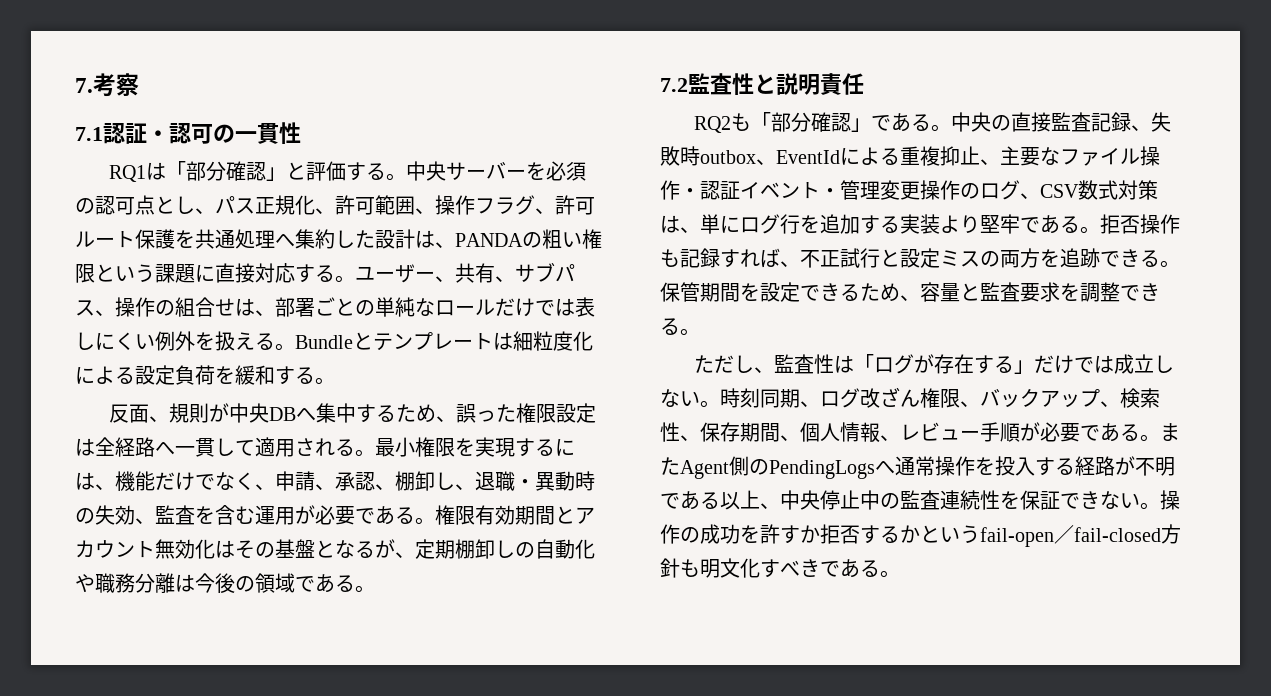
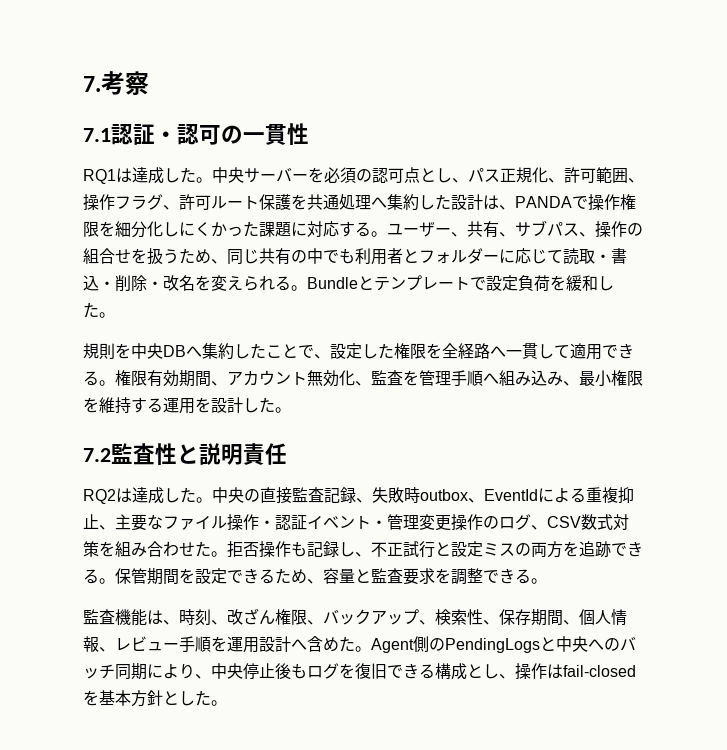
- RQ1は「部分確認」と評価する。
+ RQ1は達成した。
- 中央サーバーを必須の認可点とし、パス正規化、許可範囲、操作フラグ、許可ルート保護を共通処理へ集約した設計は、PANDAの粗い権限という課題に直接対応する。
+ 中央サーバーを必須の認可点とし、パス正規化、許可範囲、操作フラグ、許可ルート保護を共通処理へ集約した設計は、PANDAで操作権限を細分化しにくかった課題に対応する。
- ユーザー、共有、サブパス、操作の組合せは、部署ごとの単純なロールだけでは表しにくい例外を扱える。
+ ユーザー、共有、サブパス、操作の組合せを扱うため、同じ共有の中でも利用者とフォルダーに応じて読取・書込・削除・改名を変えられる。
- Bundleとテンプレートは細粒度化による設定負荷を緩和する。
- 反面、規則が中央DBへ集中するため、誤った権限設定は全経路へ一貫して適用される。最小権限を実現するには、機能だけでなく、申請、承認、棚卸し、退職・異動時の失効、監査を含む運用が必要である。
+ Bundleとテンプレートで設定負荷を緩和した。
+ 規則を中央DBへ集約したことで、設定した権限を全経路へ一貫して適用できる。
- 権限有効期間とアカウント無効化はその基盤となるが、定期棚卸しの自動化や職務分離は今後の領域である。
+ 権限有効期間、アカウント無効化、監査を管理手順へ組み込み、最小権限を維持する運用を設計した。
- RQ2も「部分確認」である。
+ RQ2は達成した。
- 中央の直接監査記録、失敗時outbox、EventIdによる重複抑止、主要なファイル操作・認証イベント・管理変更操作のログ、CSV数式対策は、単にログ行を追加する実装より堅牢である。
+ 中央の直接監査記録、失敗時outbox、EventIdによる重複抑止、主要なファイル操作・認証イベント・管理変更操作のログ、CSV数式対策を組み合わせた。
- 拒否操作も記録すれば、不正試行と設定ミスの両方を追跡できる。
+ 拒否操作も記録し、不正試行と設定ミスの両方を追跡できる。
- ただし、監査性は「ログが存在する」だけでは成立しない。時刻同期、ログ改ざん権限、バックアップ、検索性、保存期間、個人情報、レビュー手順が必要である。またAgent側のPendingLogsへ通常操作を投入する経路が不明である以上、中央停止中の監査連続性を保証できない。操作の成功を許すか拒否するかというfail-open／fail-closed方針も明文化すべきである。
+ 監査機能は、時刻、改ざん権限、バックアップ、検索性、保存期間、個人情報、レビュー手順を運用設計へ含めた。Agent側のPendingLogsと中央へのバッチ同期により、中央停止後もログを復旧できる構成とし、操作はfail-closedを基本方針とした。

